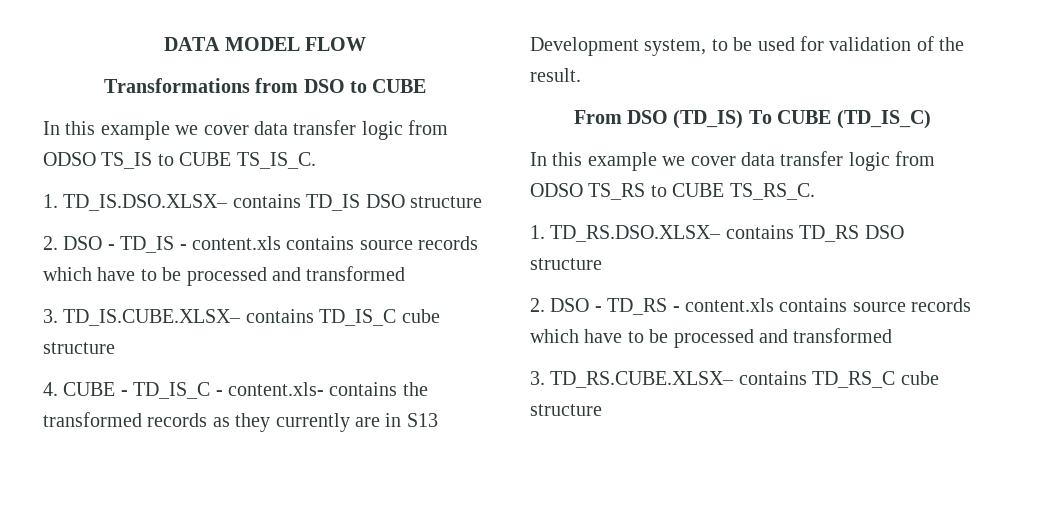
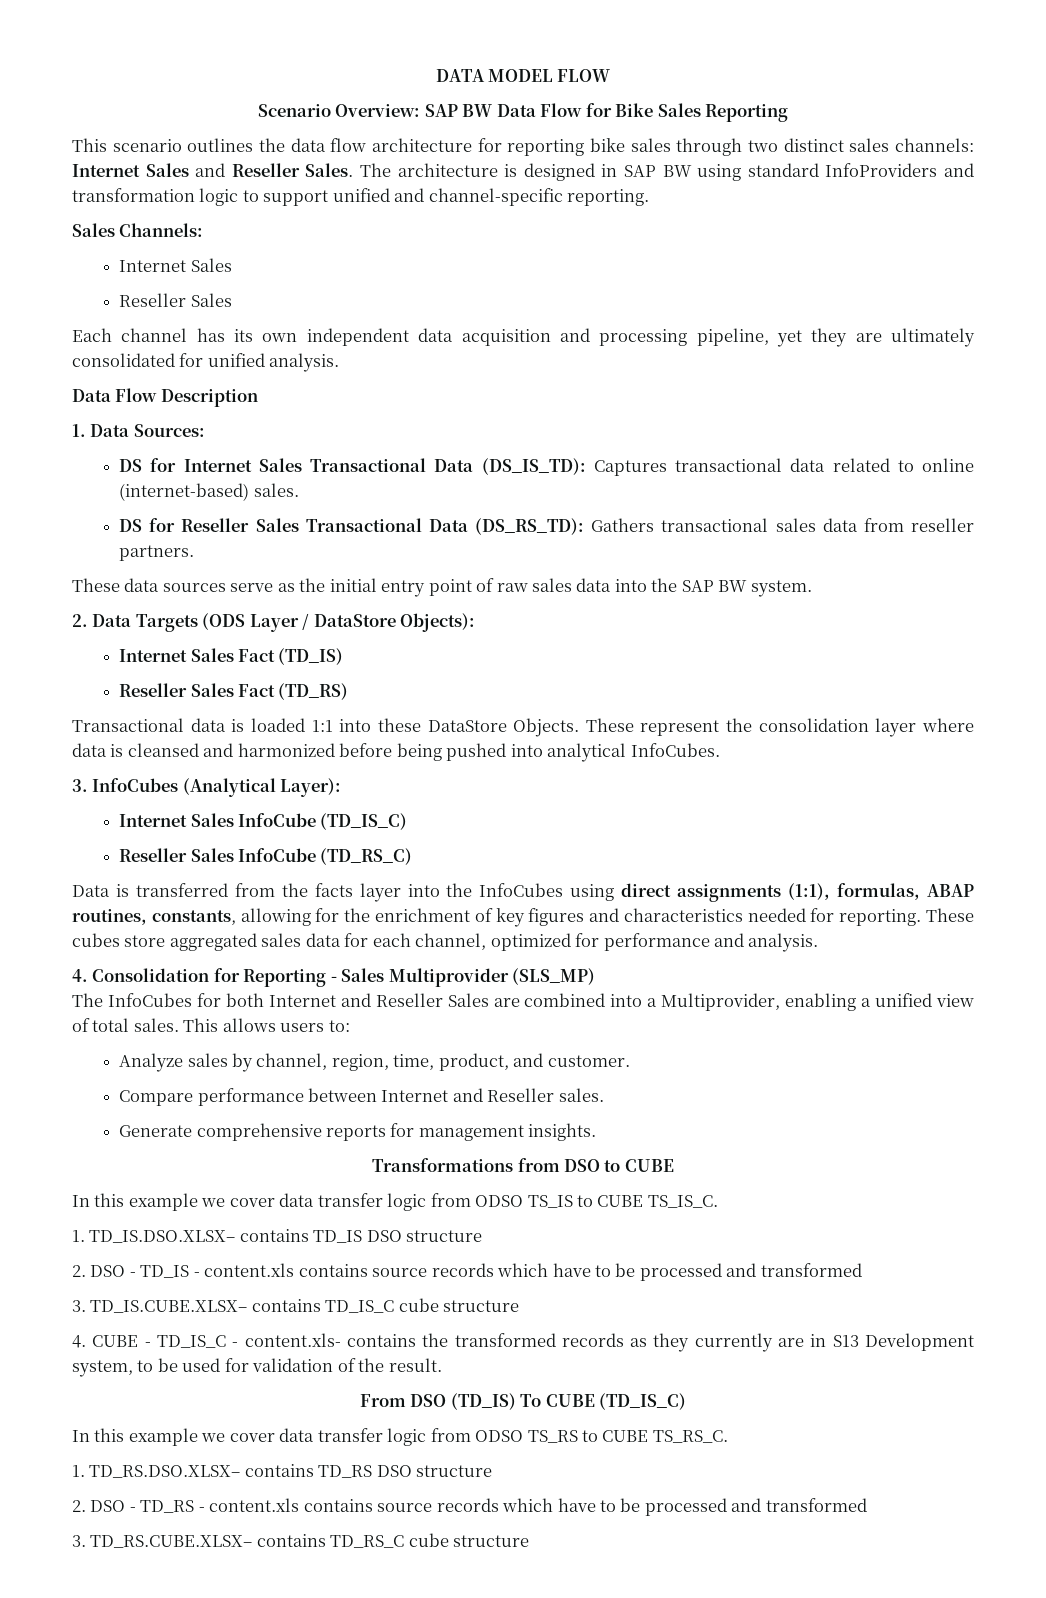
+ Scenario Overview: SAP BW Data Flow for Bike Sales Reporting
+ This scenario outlines the data flow architecture for reporting bike sales through two distinct sales channels: Internet Sales and Reseller Sales. The architecture is designed in SAP BW using standard InfoProviders and transformation logic to support unified and channel-specific reporting.
+ Sales Channels:
+ Internet Sales
+ Reseller Sales
+ Each channel has its own independent data acquisition and processing pipeline, yet they are ultimately consolidated for unified analysis.
+ Data Flow Description
+ 1. Data Sources:
+ DS for Internet Sales Transactional Data (DS_IS_TD): Captures transactional data related to online (internet-based) sales.
+ DS for Reseller Sales Transactional Data (DS_RS_TD): Gathers transactional sales data from reseller partners.
+ These data sources serve as the initial entry point of raw sales data into the SAP BW system.
+ 2. Data Targets (ODS Layer / DataStore Objects):
+ Internet Sales Fact (TD_IS)
+ Reseller Sales Fact (TD_RS)
+ Transactional data is loaded 1:1 into these DataStore Objects. These represent the consolidation layer where data is cleansed and harmonized before being pushed into analytical InfoCubes.
+ 3. InfoCubes (Analytical Layer):
+ Internet Sales InfoCube (TD_IS_C)
+ Reseller Sales InfoCube (TD_RS_C)
+ Data is transferred from the facts layer into the InfoCubes using direct assignments (1:1), formulas, ABAP routines, constants, allowing for the enrichment of key figures and characteristics needed for reporting. These cubes store aggregated sales data for each channel, optimized for performance and analysis.
+ 4. Consolidation for Reporting - Sales Multiprovider (SLS_MP)
+ The InfoCubes for both Internet and Reseller Sales are combined into a Multiprovider, enabling a unified view of total sales. This allows users to:
+ Analyze sales by channel, region, time, product, and customer.
+ Compare performance between Internet and Reseller sales.
+ Generate comprehensive reports for management insights.

